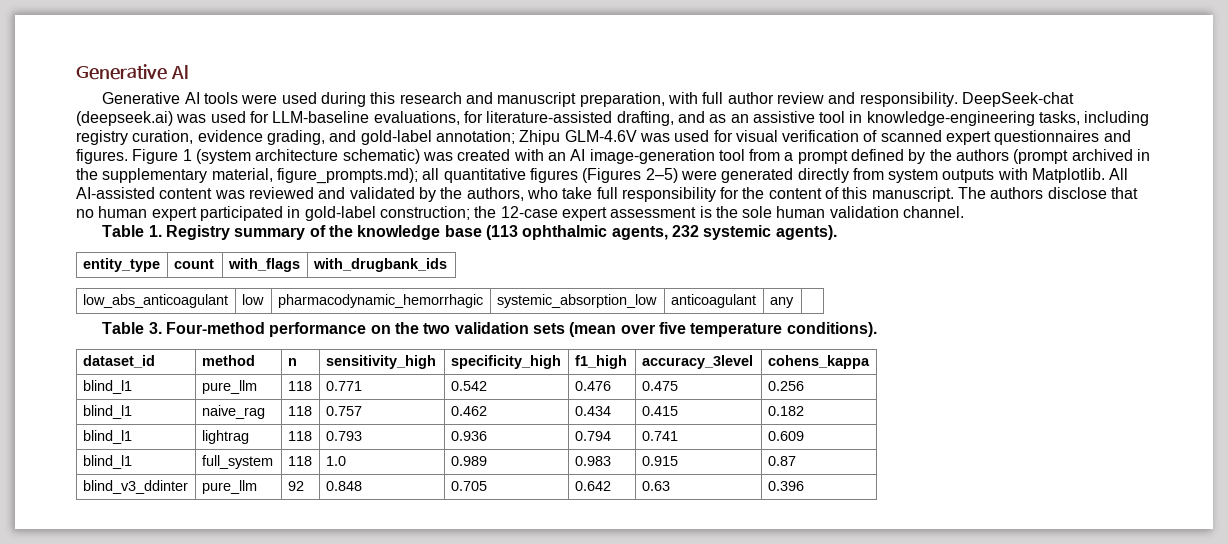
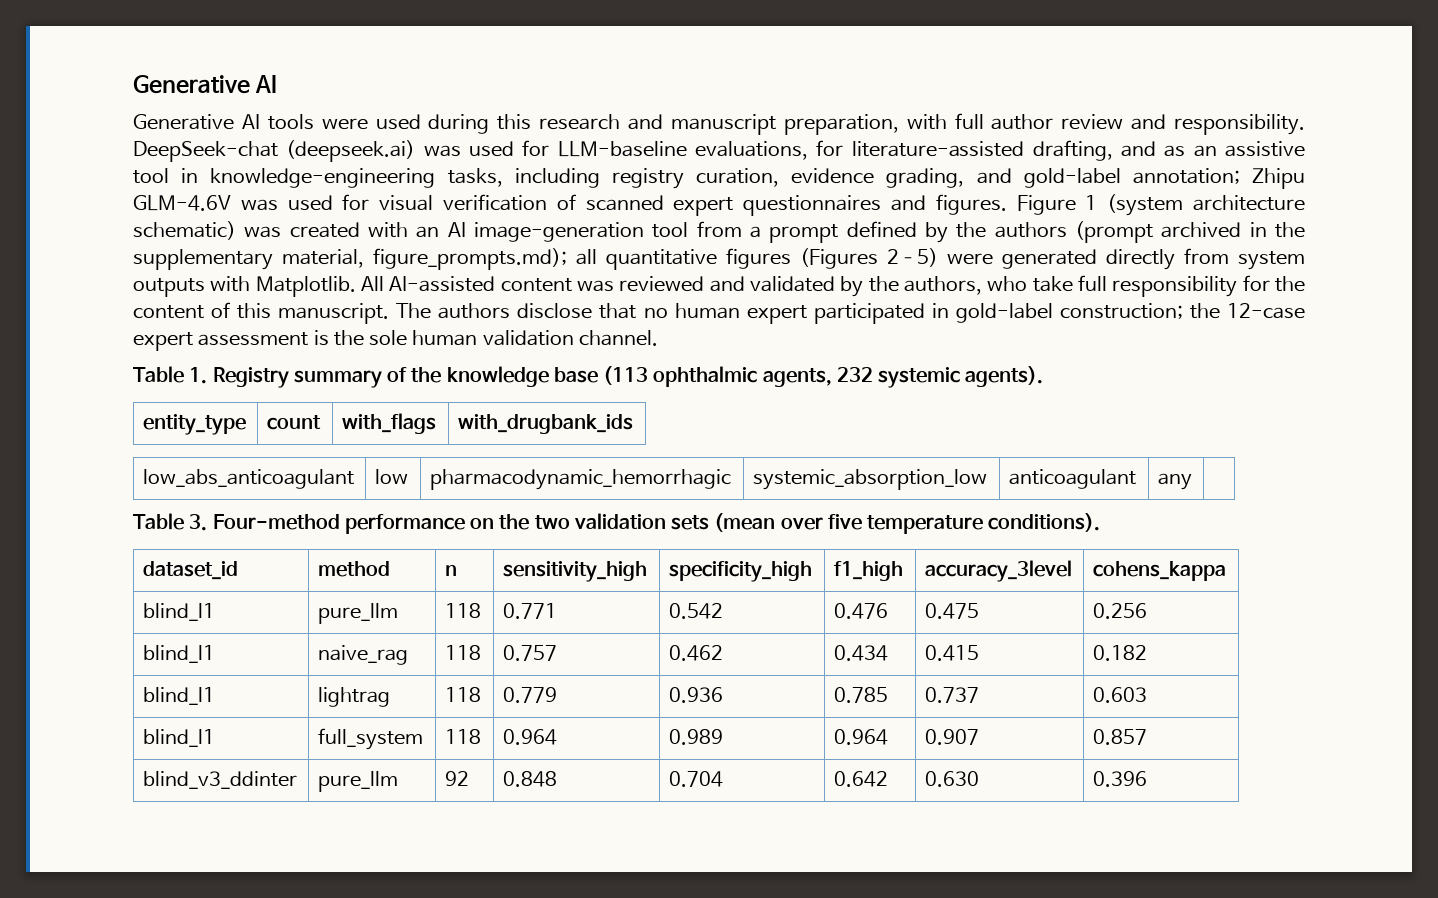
- blind_l1 | lightrag | 118 | 0.793 | 0.936 | 0.794 | 0.741 | 0.609
+ blind_l1 | lightrag | 118 | 0.779 | 0.936 | 0.785 | 0.737 | 0.603
- blind_l1 | full_system | 118 | 1.0 | 0.989 | 0.983 | 0.915 | 0.87
+ blind_l1 | full_system | 118 | 0.964 | 0.989 | 0.964 | 0.907 | 0.857
- blind_v3_ddinter | pure_llm | 92 | 0.848 | 0.705 | 0.642 | 0.63 | 0.396
+ blind_v3_ddinter | pure_llm | 92 | 0.848 | 0.704 | 0.642 | 0.630 | 0.396

